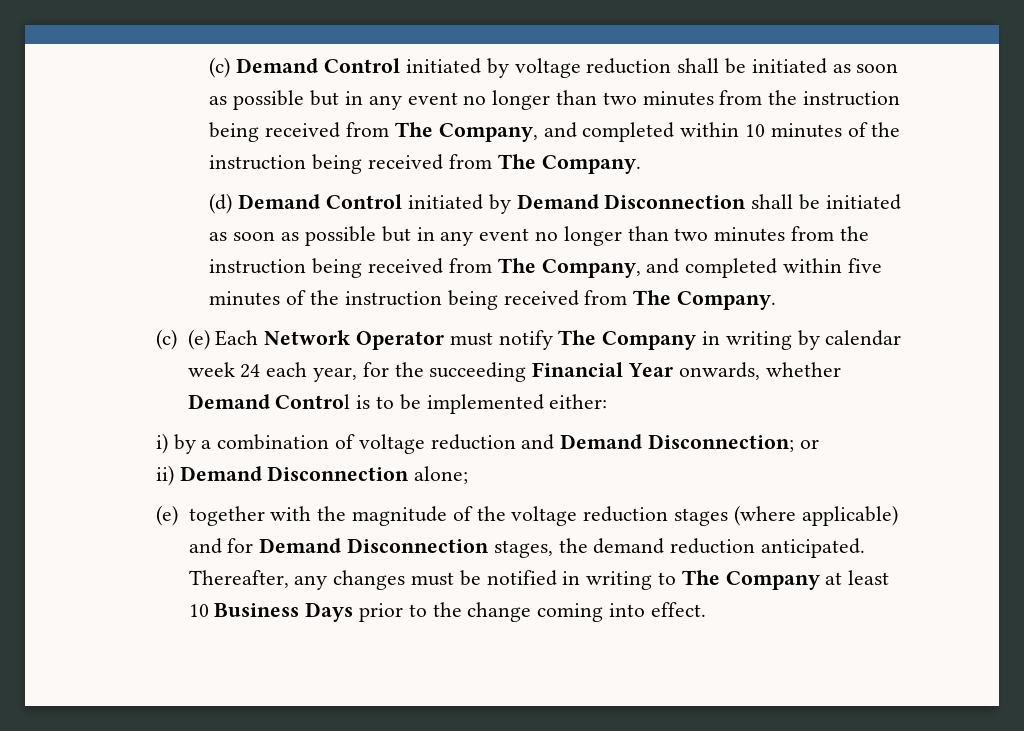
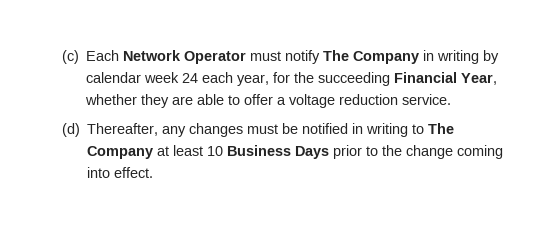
- (c) Demand Control initiated by voltage reduction shall be initiated as soon as possible but in any event no longer than two minutes from the instruction being received from The Company, and completed within 10 minutes of the instruction being received from The Company.
- (d) Demand Control initiated by Demand Disconnection shall be initiated as soon as possible but in any event no longer than two minutes from the instruction being received from The Company, and completed within five minutes of the instruction being received from The Company.
- (c) (e) Each Network Operator must notify The Company in writing by calendar week 24 each year, for the succeeding Financial Year onwards, whether Demand Control is to be implemented either:
- i) by a combination of voltage reduction and Demand Disconnection; or
- ii) Demand Disconnection alone;
- (e) together with the magnitude of the voltage reduction stages (where applicable) and for Demand Disconnection stages, the demand reduction anticipated. Thereafter, any changes must be notified in writing to The Company at least 10 Business Days prior to the change coming into effect.
+ (c) Each Network Operator must notify The Company in writing by calendar week 24 each year, for the succeeding Financial Year, whether they are able to offer a voltage reduction service.
+ (d) Thereafter, any changes must be notified in writing to The Company at least 10 Business Days prior to the change coming into effect.

